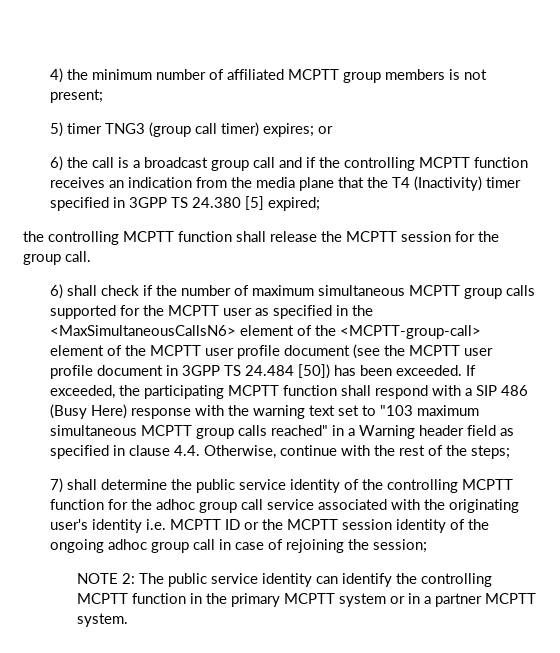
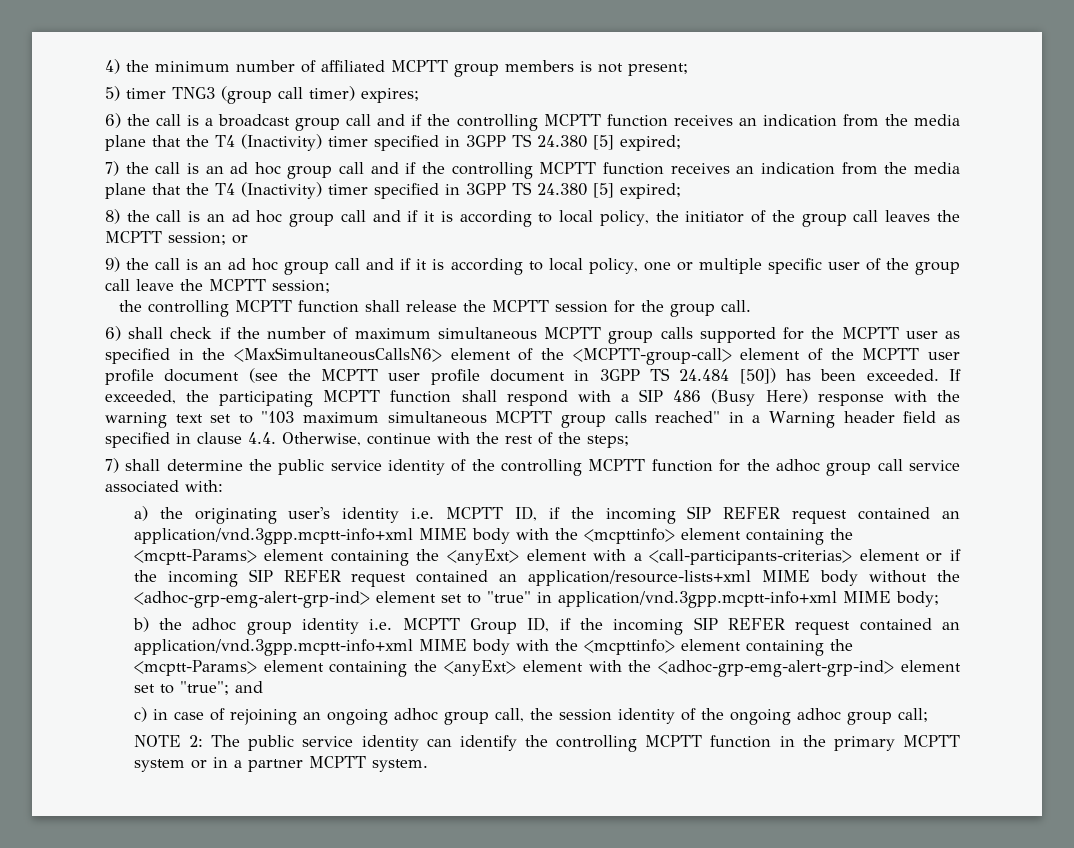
- 5) timer TNG3 (group call timer) expires; or
+ 5) timer TNG3 (group call timer) expires;
+ 7) the call is an ad hoc group call and if the controlling MCPTT function receives an indication from the media plane that the T4 (Inactivity) timer specified in 3GPP TS 24.380 [5] expired;
+ 8) the call is an ad hoc group call and if it is according to local policy, the initiator of the group call leaves the MCPTT session; or
+ 9) the call is an ad hoc group call and if it is according to local policy, one or multiple specific user of the group call leave the MCPTT session;
- 7) shall determine the public service identity of the controlling MCPTT function for the adhoc group call service associated with the originating user's identity i.e. MCPTT ID or the MCPTT session identity of the ongoing adhoc group call in case of rejoining the session;
+ 7) shall determine the public service identity of the controlling MCPTT function for the adhoc group call service associated with:
+ a) the originating user's identity i.e. MCPTT ID, if the incoming SIP REFER request contained an application/vnd.3gpp.mcptt-info+xml MIME body with the <mcpttinfo> element containing the <mcptt-Params> element containing the <anyExt> element with a <call-participants-criterias> element or if the incoming SIP REFER request contained an application/resource-lists+xml MIME body without the <adhoc-grp-emg-alert-grp-ind> element set to "true" in application/vnd.3gpp.mcptt-info+xml MIME body;
+ b) the adhoc group identity i.e. MCPTT Group ID, if the incoming SIP REFER request contained an application/vnd.3gpp.mcptt-info+xml MIME body with the <mcpttinfo> element containing the <mcptt-Params> element containing the <anyExt> element with the <adhoc-grp-emg-alert-grp-ind> element set to "true"; and
+ c) in case of rejoining an ongoing adhoc group call, the session identity of the ongoing adhoc group call;

